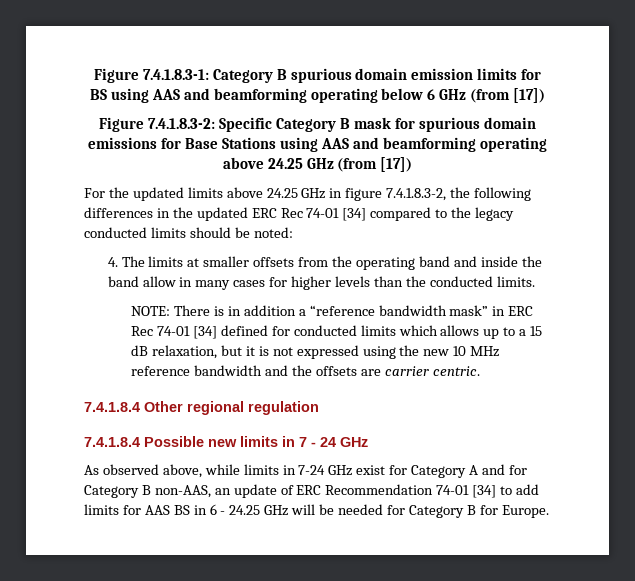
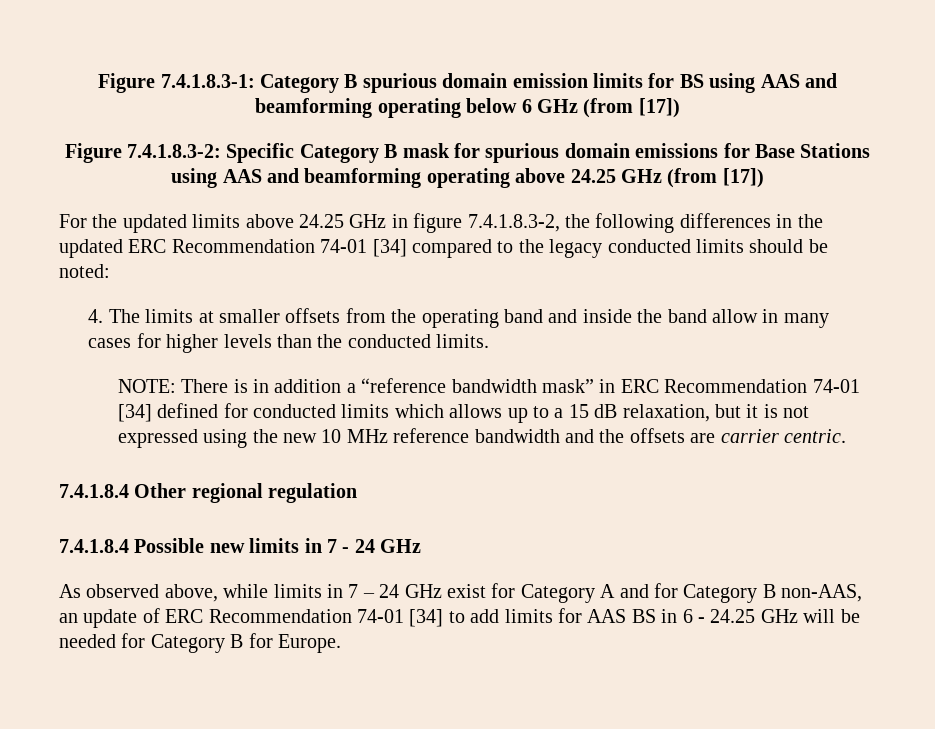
- For the updated limits above 24.25 GHz in figure 7.4.1.8.3-2, the following differences in the updated ERC Rec 74-01 [34] compared to the legacy conducted limits should be noted:
+ For the updated limits above 24.25 GHz in figure 7.4.1.8.3-2, the following differences in the updated ERC Recommendation 74-01 [34] compared to the legacy conducted limits should be noted:
- NOTE: There is in addition a “reference bandwidth mask” in ERC Rec 74-01 [34] defined for conducted limits which allows up to a 15 dB relaxation, but it is not expressed using the new 10 MHz reference bandwidth and the offsets are carrier centric.
+ NOTE: There is in addition a “reference bandwidth mask” in ERC Recommendation 74-01 [34] defined for conducted limits which allows up to a 15 dB relaxation, but it is not expressed using the new 10 MHz reference bandwidth and the offsets are carrier centric.
- As observed above, while limits in 7-24 GHz exist for Category A and for Category B non-AAS, an update of ERC Recommendation 74-01 [34] to add limits for AAS BS in 6 - 24.25 GHz will be needed for Category B for Europe.
+ As observed above, while limits in 7 – 24 GHz exist for Category A and for Category B non-AAS, an update of ERC Recommendation 74-01 [34] to add limits for AAS BS in 6 - 24.25 GHz will be needed for Category B for Europe.

